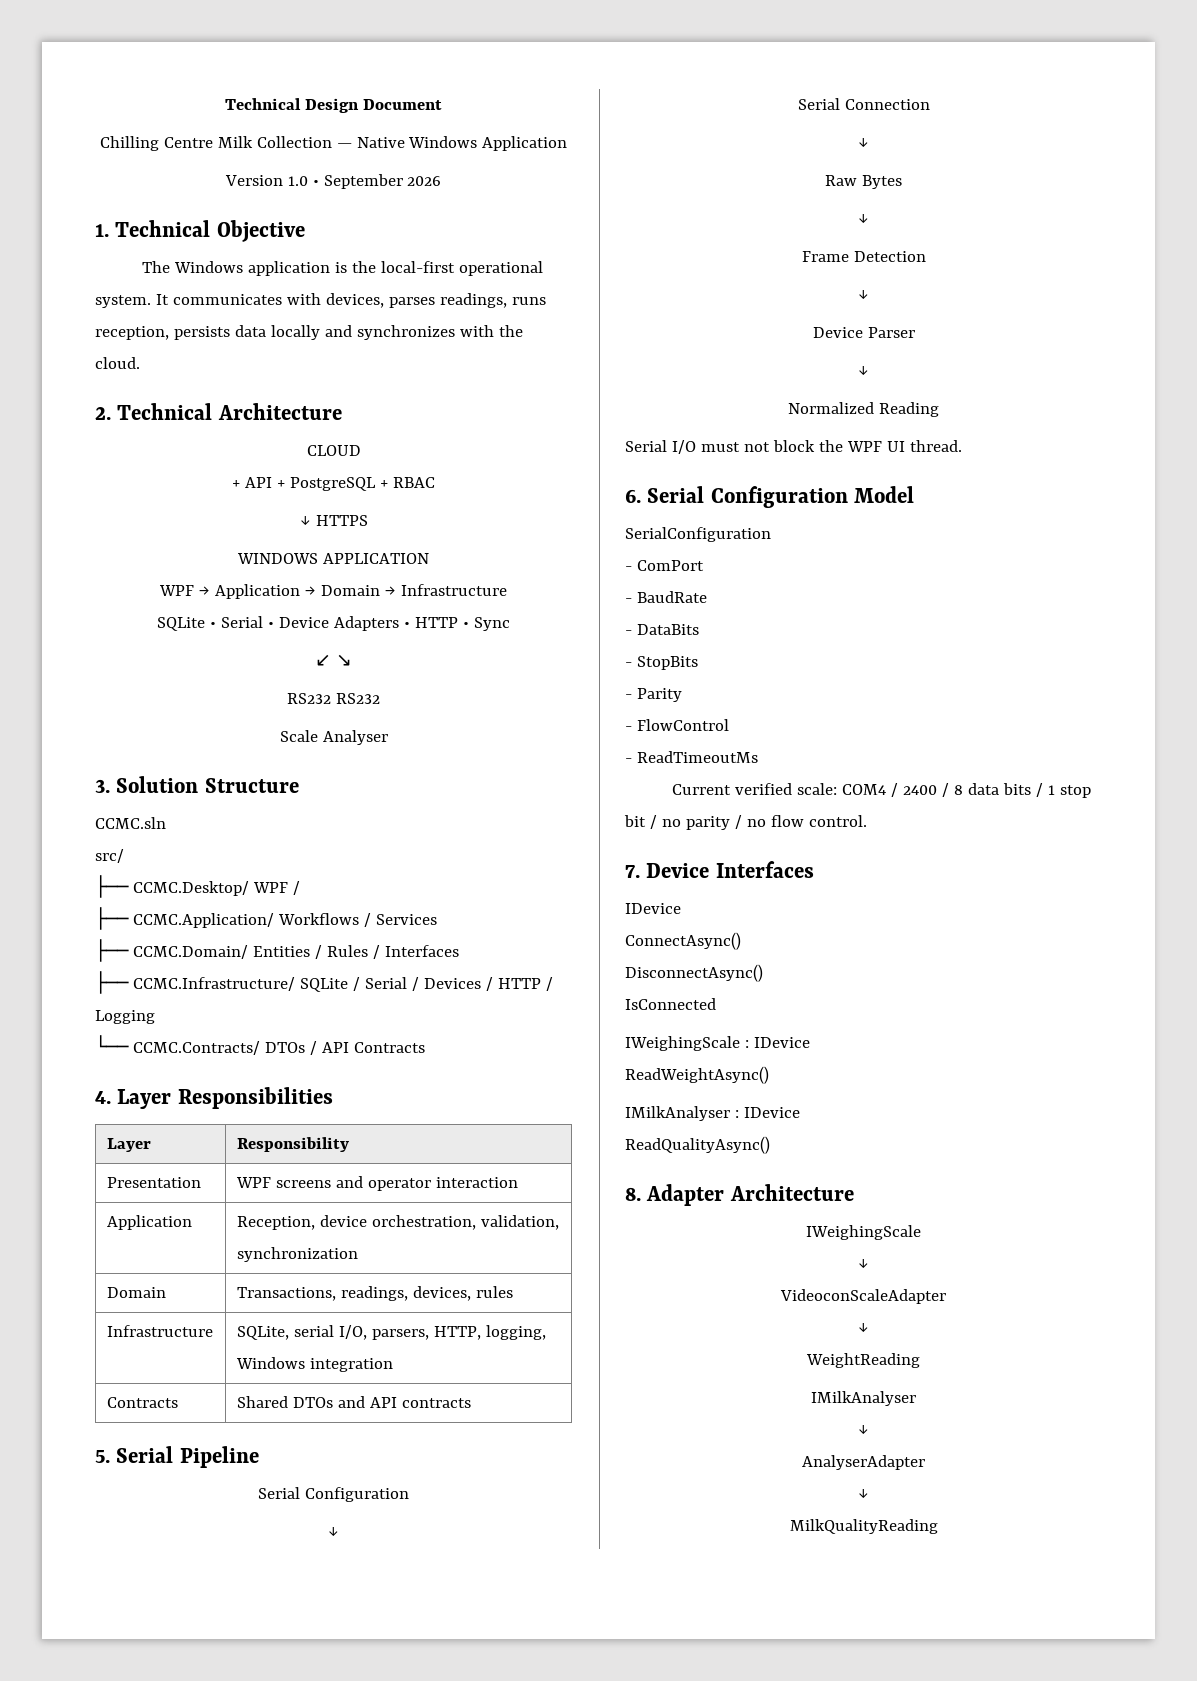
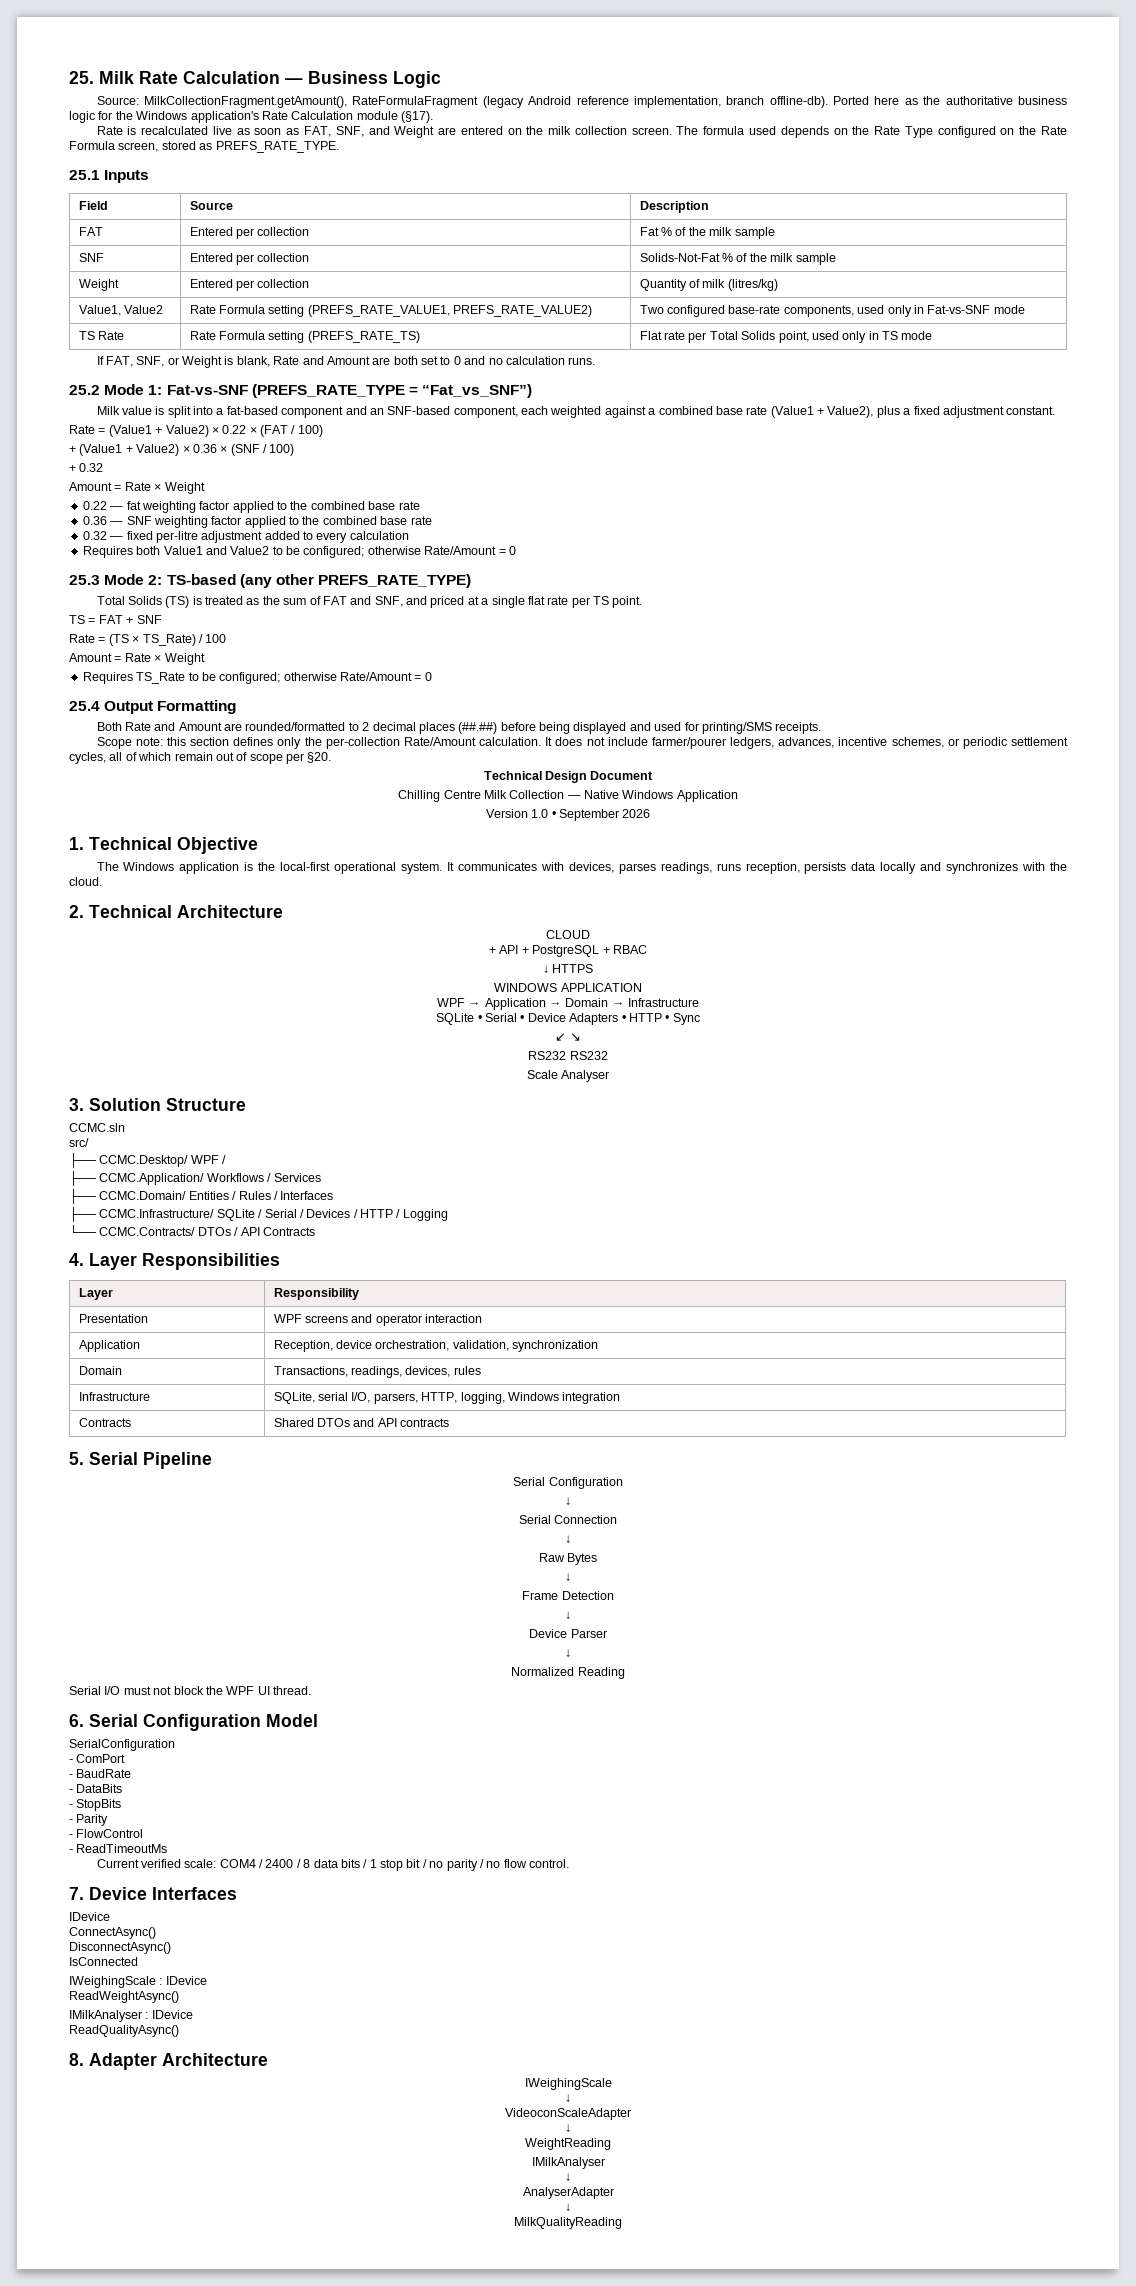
+ 25. Milk Rate Calculation — Business Logic
+ Source: MilkCollectionFragment.getAmount(), RateFormulaFragment (legacy Android reference implementation, branch offline-db). Ported here as the authoritative business logic for the Windows application's Rate Calculation module (§17).
+ Rate is recalculated live as soon as FAT, SNF, and Weight are entered on the milk collection screen. The formula used depends on the Rate Type configured on the Rate Formula screen, stored as PREFS_RATE_TYPE.
+ 25.1 Inputs
+ Field | Source | Description
+ FAT | Entered per collection | Fat % of the milk sample
+ SNF | Entered per collection | Solids-Not-Fat % of the milk sample
+ Weight | Entered per collection | Quantity of milk (litres/kg)
+ Value1, Value2 | Rate Formula setting (PREFS_RATE_VALUE1, PREFS_RATE_VALUE2) | Two configured base-rate components, used only in Fat-vs-SNF mode
+ TS Rate | Rate Formula setting (PREFS_RATE_TS) | Flat rate per Total Solids point, used only in TS mode
+ If FAT, SNF, or Weight is blank, Rate and Amount are both set to 0 and no calculation runs.
+ 25.2 Mode 1: Fat-vs-SNF (PREFS_RATE_TYPE = “Fat_vs_SNF”)
+ Milk value is split into a fat-based component and an SNF-based component, each weighted against a combined base rate (Value1 + Value2), plus a fixed adjustment constant.
+ Rate = (Value1 + Value2) × 0.22 × (FAT / 100)
+ + (Value1 + Value2) × 0.36 × (SNF / 100)
+ + 0.32
+ Amount = Rate × Weight
+ 0.22 — fat weighting factor applied to the combined base rate
+ 0.36 — SNF weighting factor applied to the combined base rate
+ 0.32 — fixed per-litre adjustment added to every calculation
+ Requires both Value1 and Value2 to be configured; otherwise Rate/Amount = 0
+ 25.3 Mode 2: TS-based (any other PREFS_RATE_TYPE)
+ Total Solids (TS) is treated as the sum of FAT and SNF, and priced at a single flat rate per TS point.
+ TS = FAT + SNF
+ Rate = (TS × TS_Rate) / 100
+ Amount = Rate × Weight
+ Requires TS_Rate to be configured; otherwise Rate/Amount = 0
+ 25.4 Output Formatting
+ Both Rate and Amount are rounded/formatted to 2 decimal places (##.##) before being displayed and used for printing/SMS receipts.
+ Scope note: this section defines only the per-collection Rate/Amount calculation. It does not include farmer/pourer ledgers, advances, incentive schemes, or periodic settlement cycles, all of which remain out of scope per §20.

